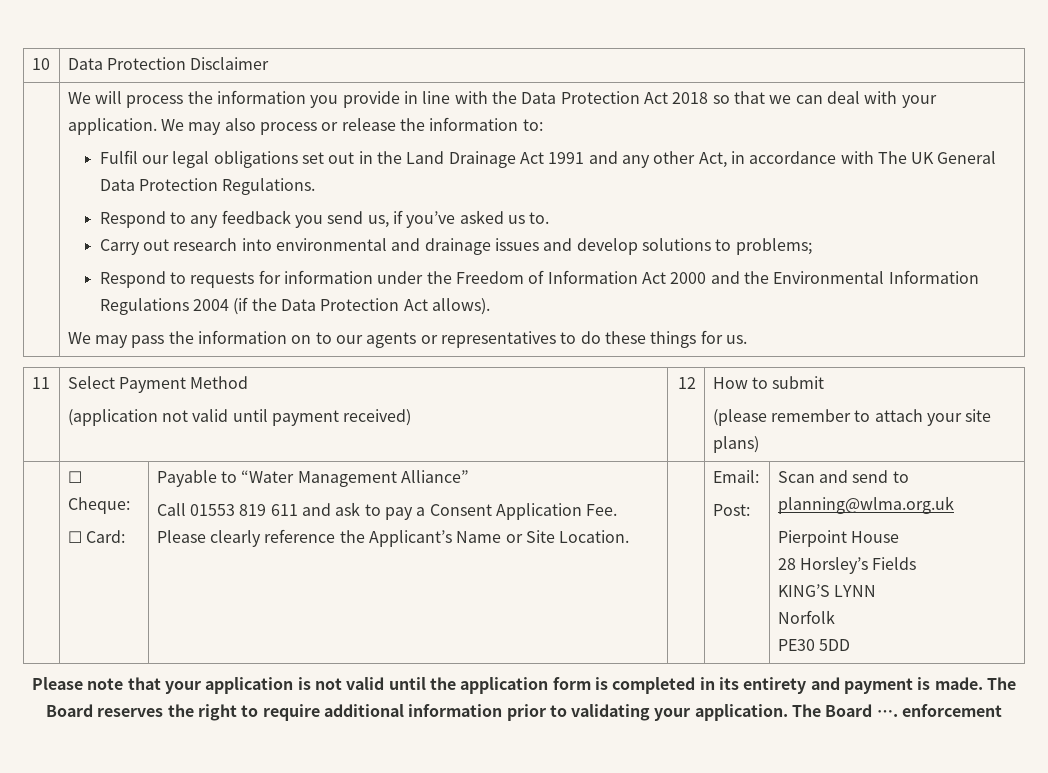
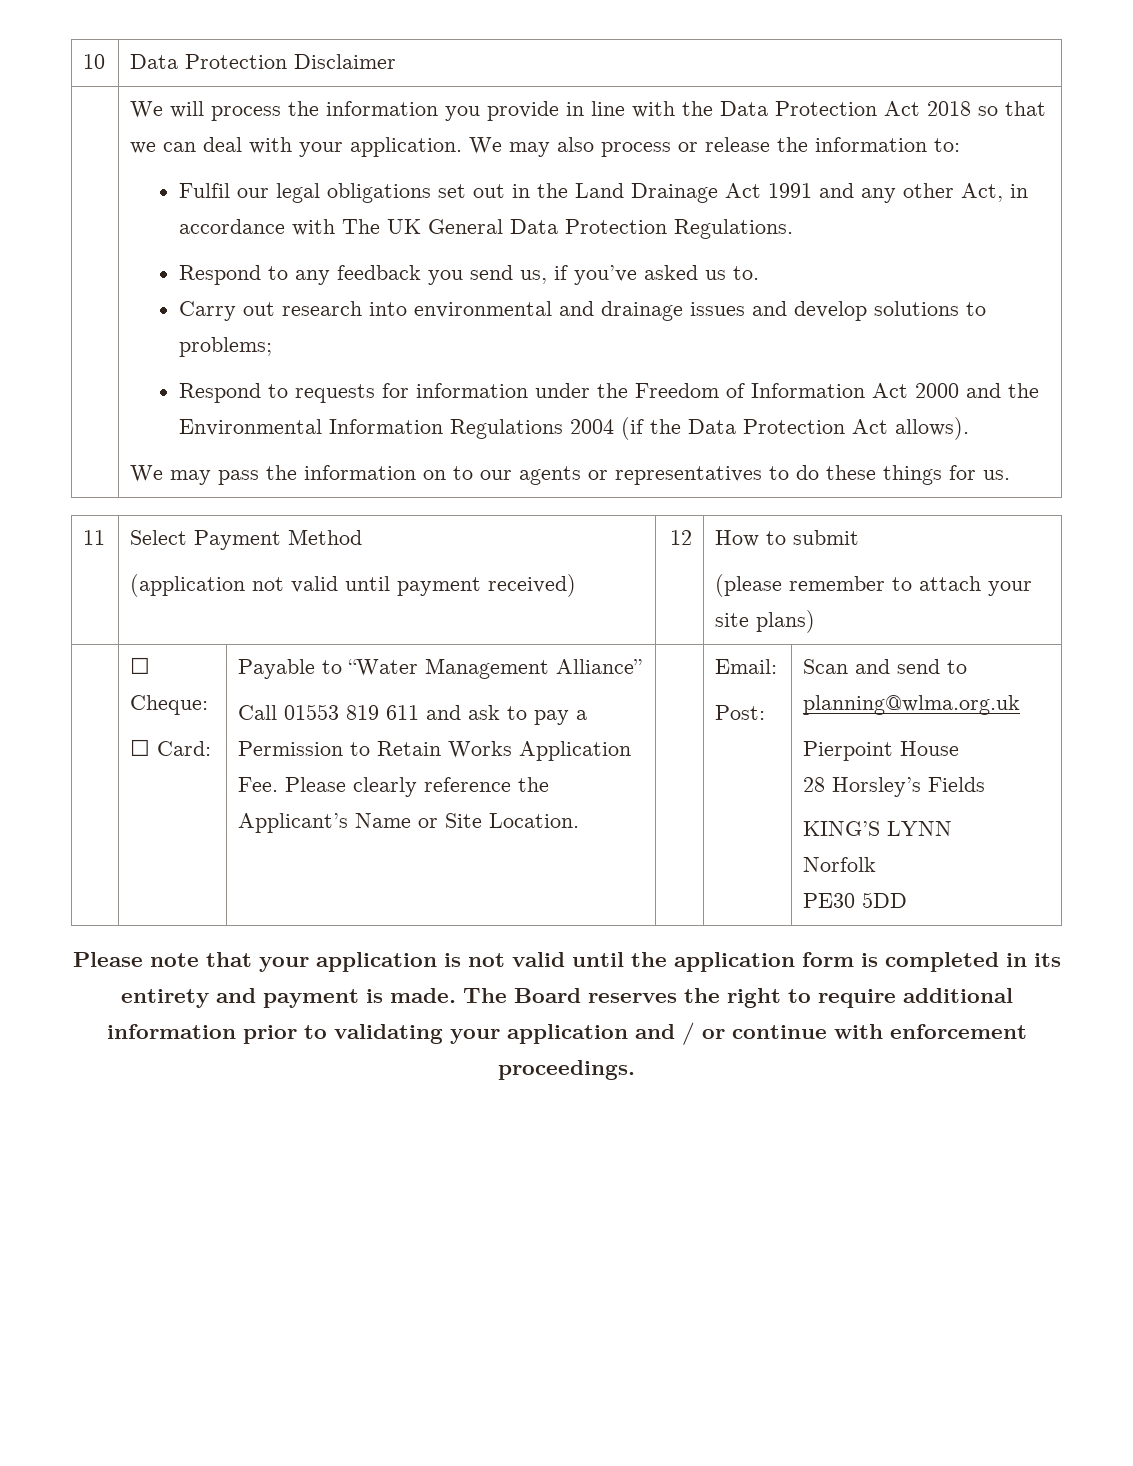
- Call 01553 819 611 and ask to pay a Consent Application Fee. Please clearly reference the Applicant’s Name or Site Location.
+ Call 01553 819 611 and ask to pay a Permission to Retain Works Application Fee. Please clearly reference the Applicant’s Name or Site Location.
- The Board reserves the right to require additional information prior to validating your application. The Board …. enforcement
+ The Board reserves the right to require additional information prior to validating your application and / or continue with enforcement proceedings.

